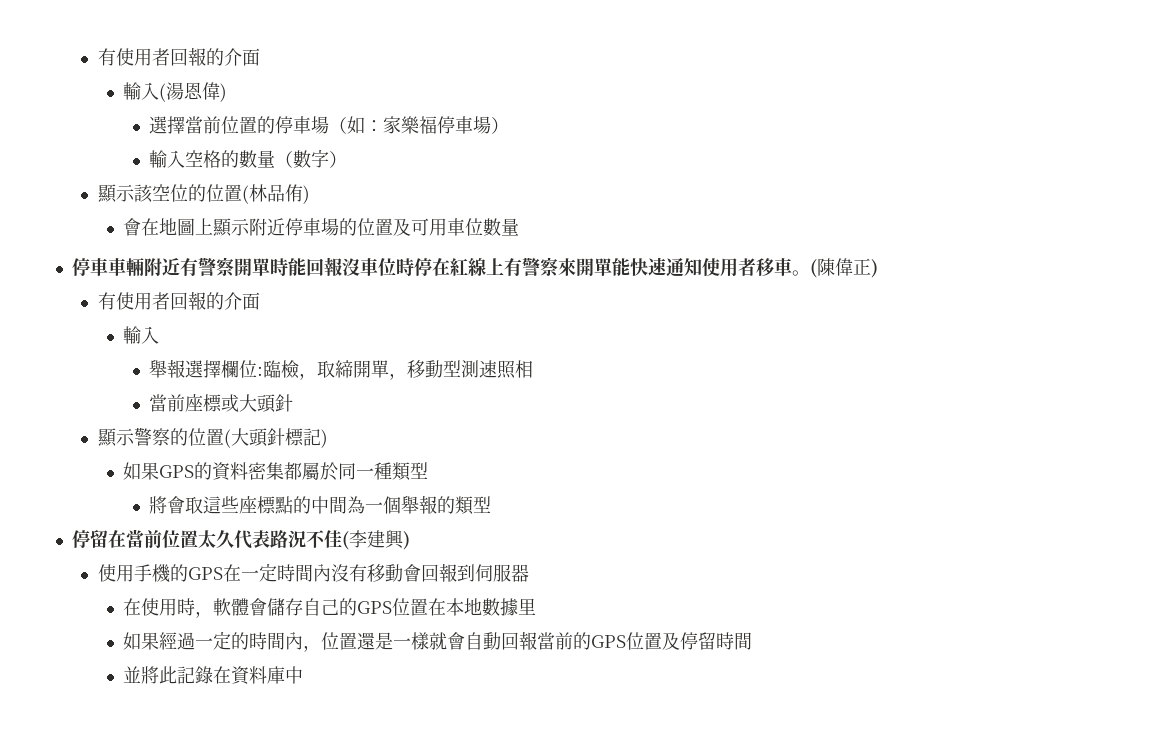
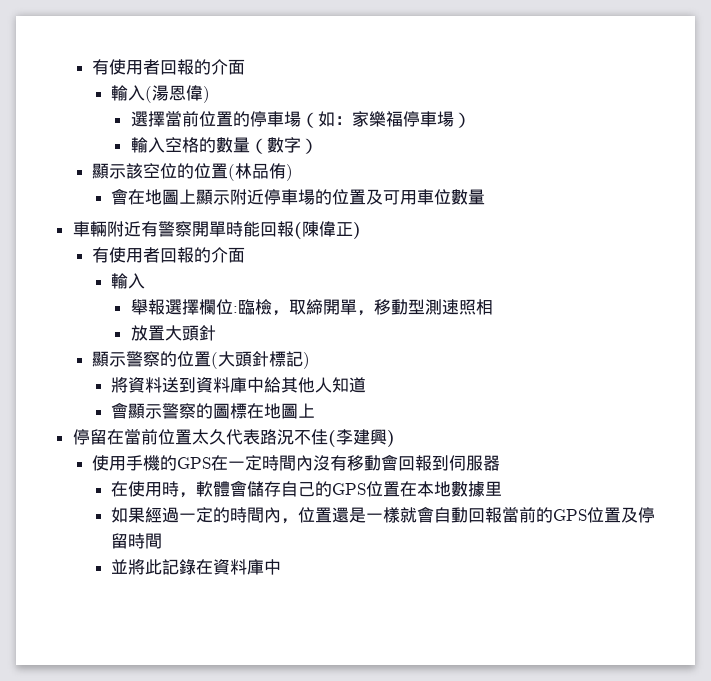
- 停車車輛附近有警察開單時能回報沒車位時停在紅線上有警察來開單能快速通知使用者移車。(陳偉正)
+ 車輛附近有警察開單時能回報(陳偉正)
- 當前座標或大頭針
+ 放置大頭針
- 如果GPS的資料密集都屬於同一種類型
- 將會取這些座標點的中間為一個舉報的類型
+ 將資料送到資料庫中給其他人知道
+ 會顯示警察的圖標在地圖上

